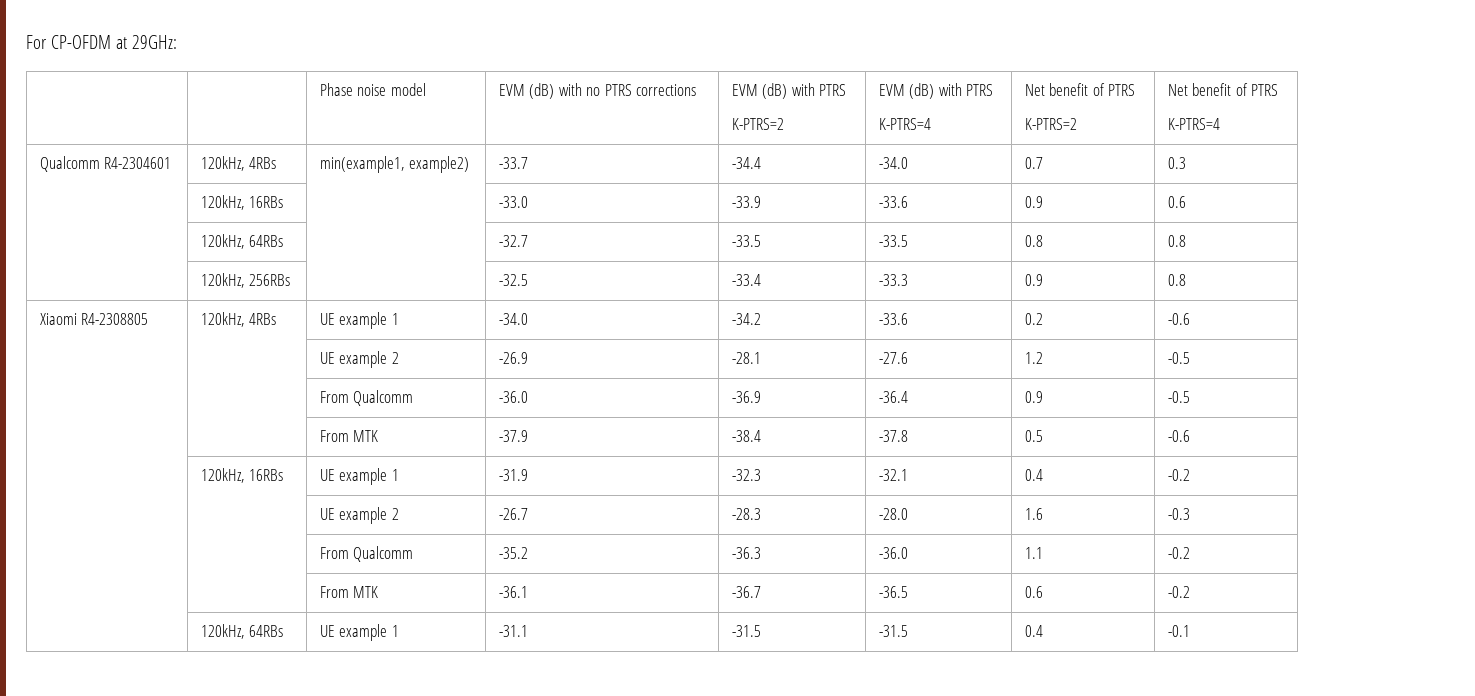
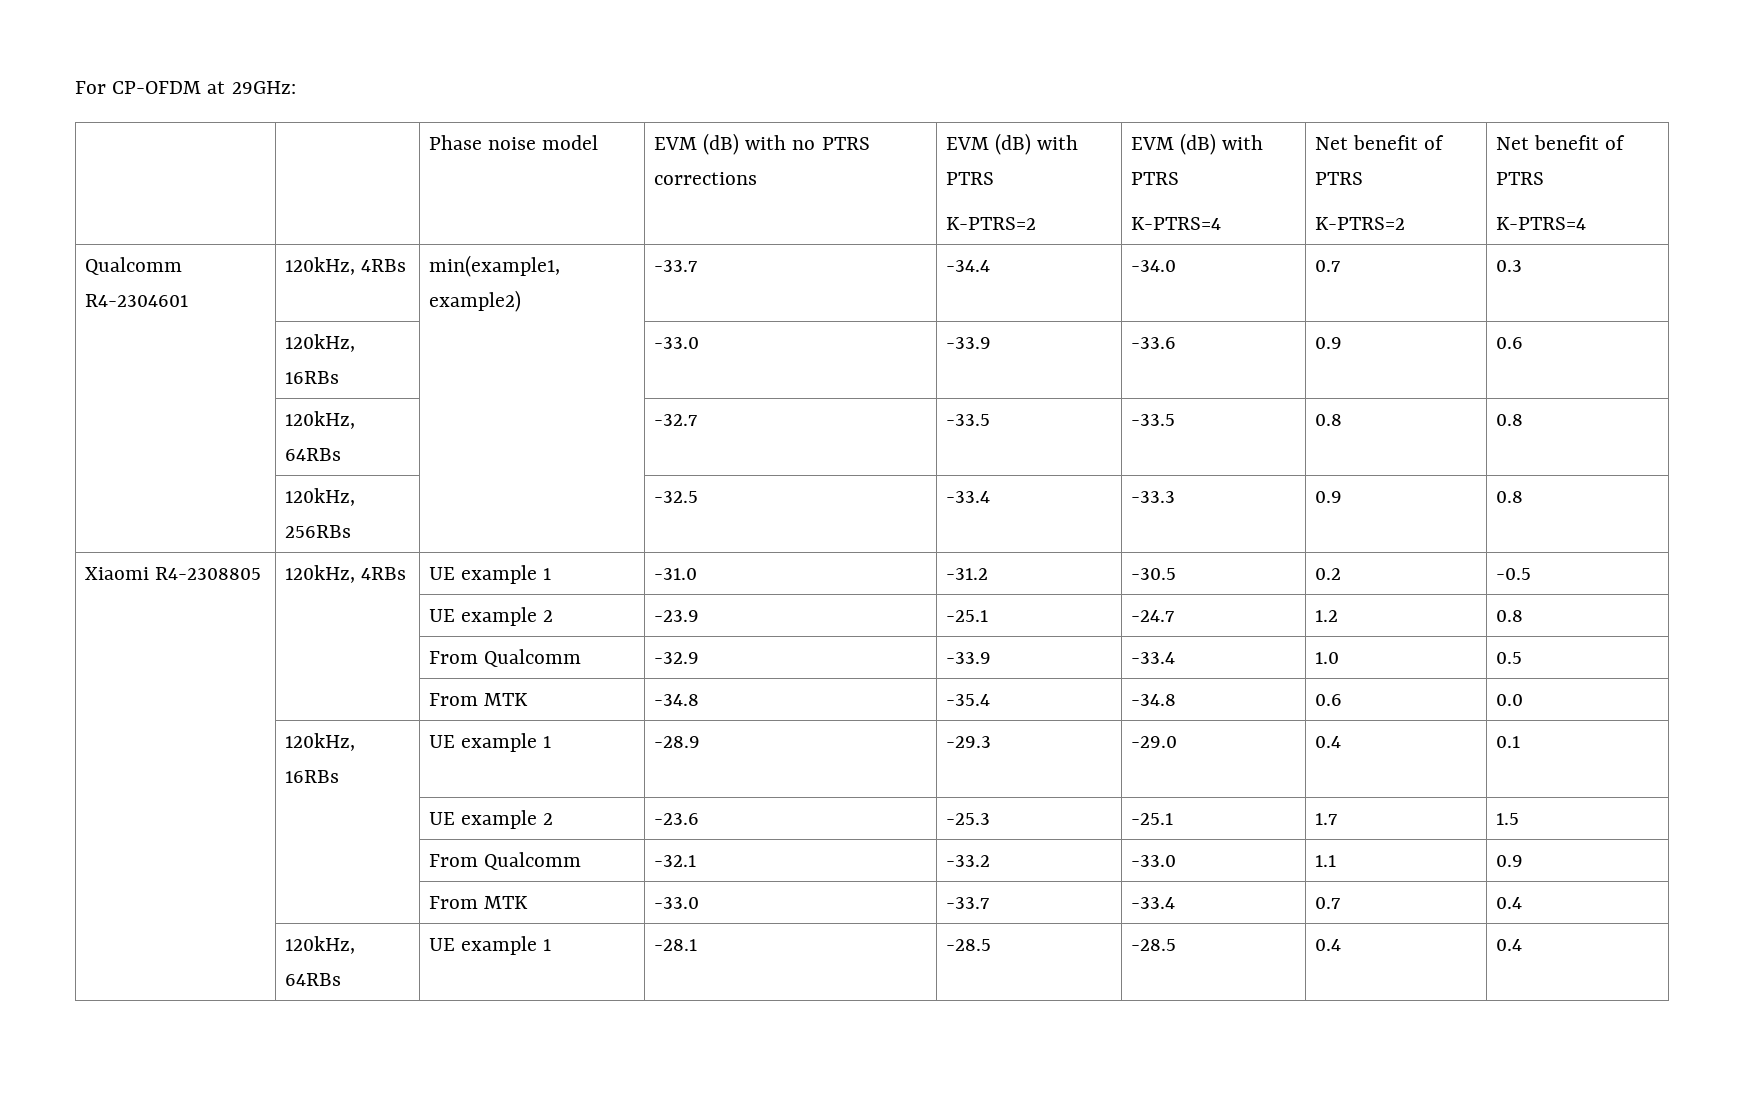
- Xiaomi R4-2308805 | 120kHz, 4RBs | UE example 1 | -34.0 | -34.2 | -33.6 | 0.2 | -0.6
- | | UE example 2 | -26.9 | -28.1 | -27.6 | 1.2 | -0.5
- | | From Qualcomm | -36.0 | -36.9 | -36.4 | 0.9 | -0.5
- | | From MTK | -37.9 | -38.4 | -37.8 | 0.5 | -0.6
+ Xiaomi R4-2308805 | 120kHz, 4RBs | UE example 1 | -31.0 | -31.2 | -30.5 | 0.2 | -0.5
+ | | UE example 2 | -23.9 | -25.1 | -24.7 | 1.2 | 0.8
+ | | From Qualcomm | -32.9 | -33.9 | -33.4 | 1.0 | 0.5
+ | | From MTK | -34.8 | -35.4 | -34.8 | 0.6 | 0.0
- | 120kHz, 16RBs | UE example 1 | -31.9 | -32.3 | -32.1 | 0.4 | -0.2
- | | UE example 2 | -26.7 | -28.3 | -28.0 | 1.6 | -0.3
- | | From Qualcomm | -35.2 | -36.3 | -36.0 | 1.1 | -0.2
- | | From MTK | -36.1 | -36.7 | -36.5 | 0.6 | -0.2
+ | 120kHz, 16RBs | UE example 1 | -28.9 | -29.3 | -29.0 | 0.4 | 0.1
+ | | UE example 2 | -23.6 | -25.3 | -25.1 | 1.7 | 1.5
+ | | From Qualcomm | -32.1 | -33.2 | -33.0 | 1.1 | 0.9
+ | | From MTK | -33.0 | -33.7 | -33.4 | 0.7 | 0.4
- | 120kHz, 64RBs | UE example 1 | -31.1 | -31.5 | -31.5 | 0.4 | -0.1
+ | 120kHz, 64RBs | UE example 1 | -28.1 | -28.5 | -28.5 | 0.4 | 0.4

